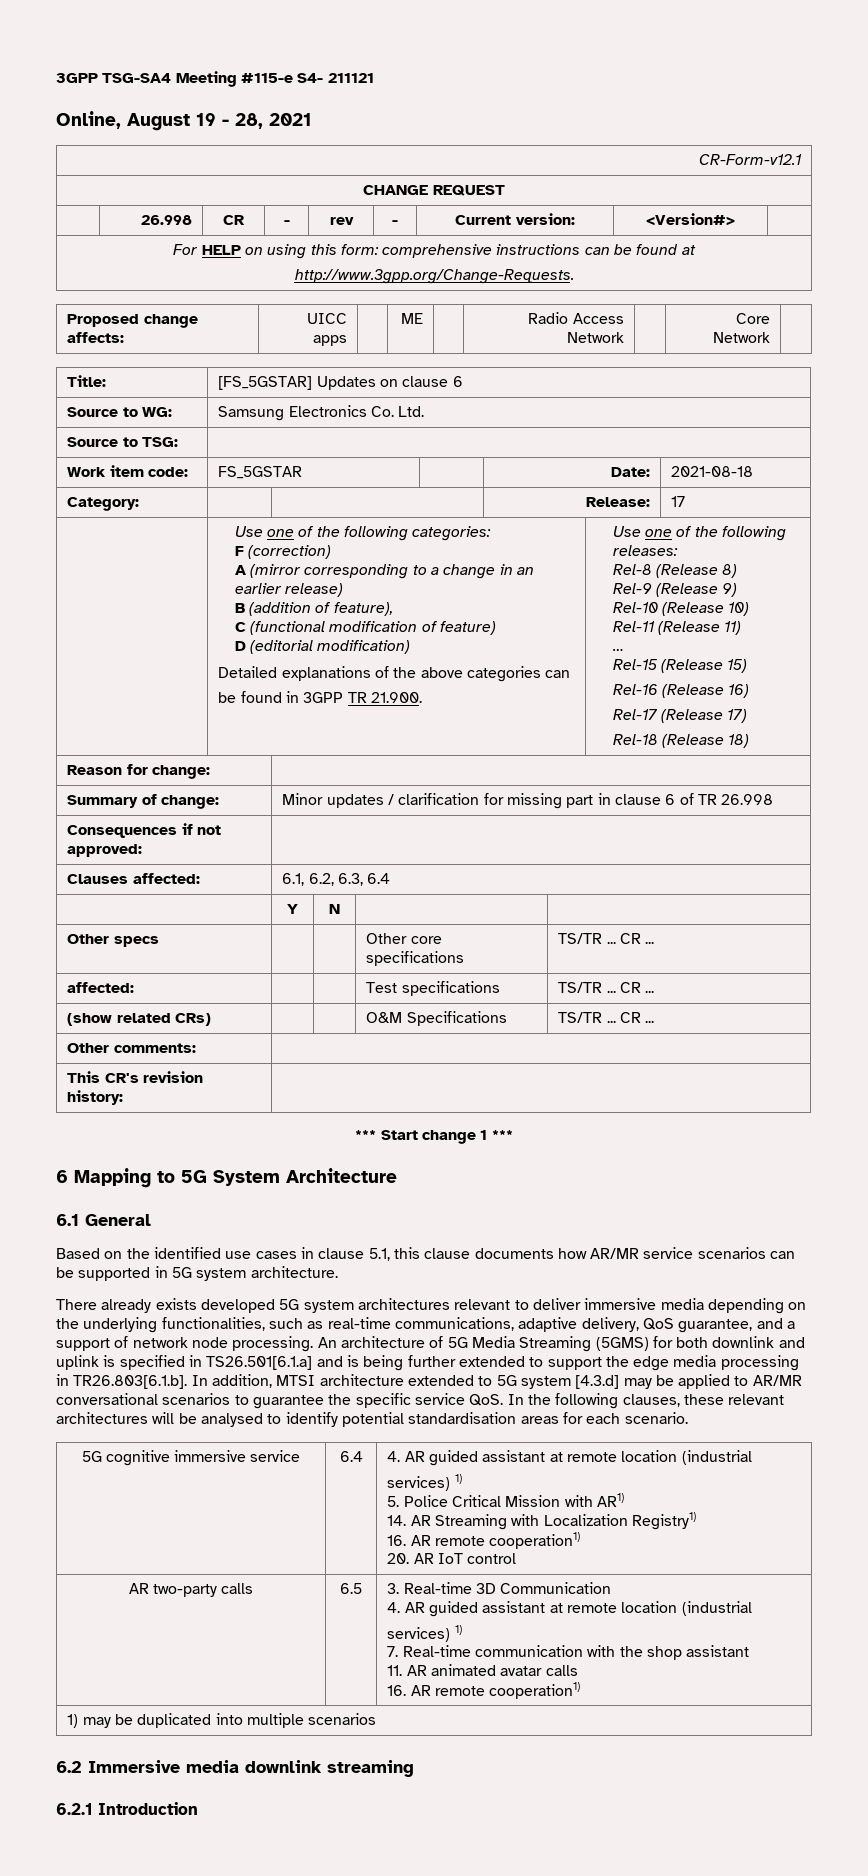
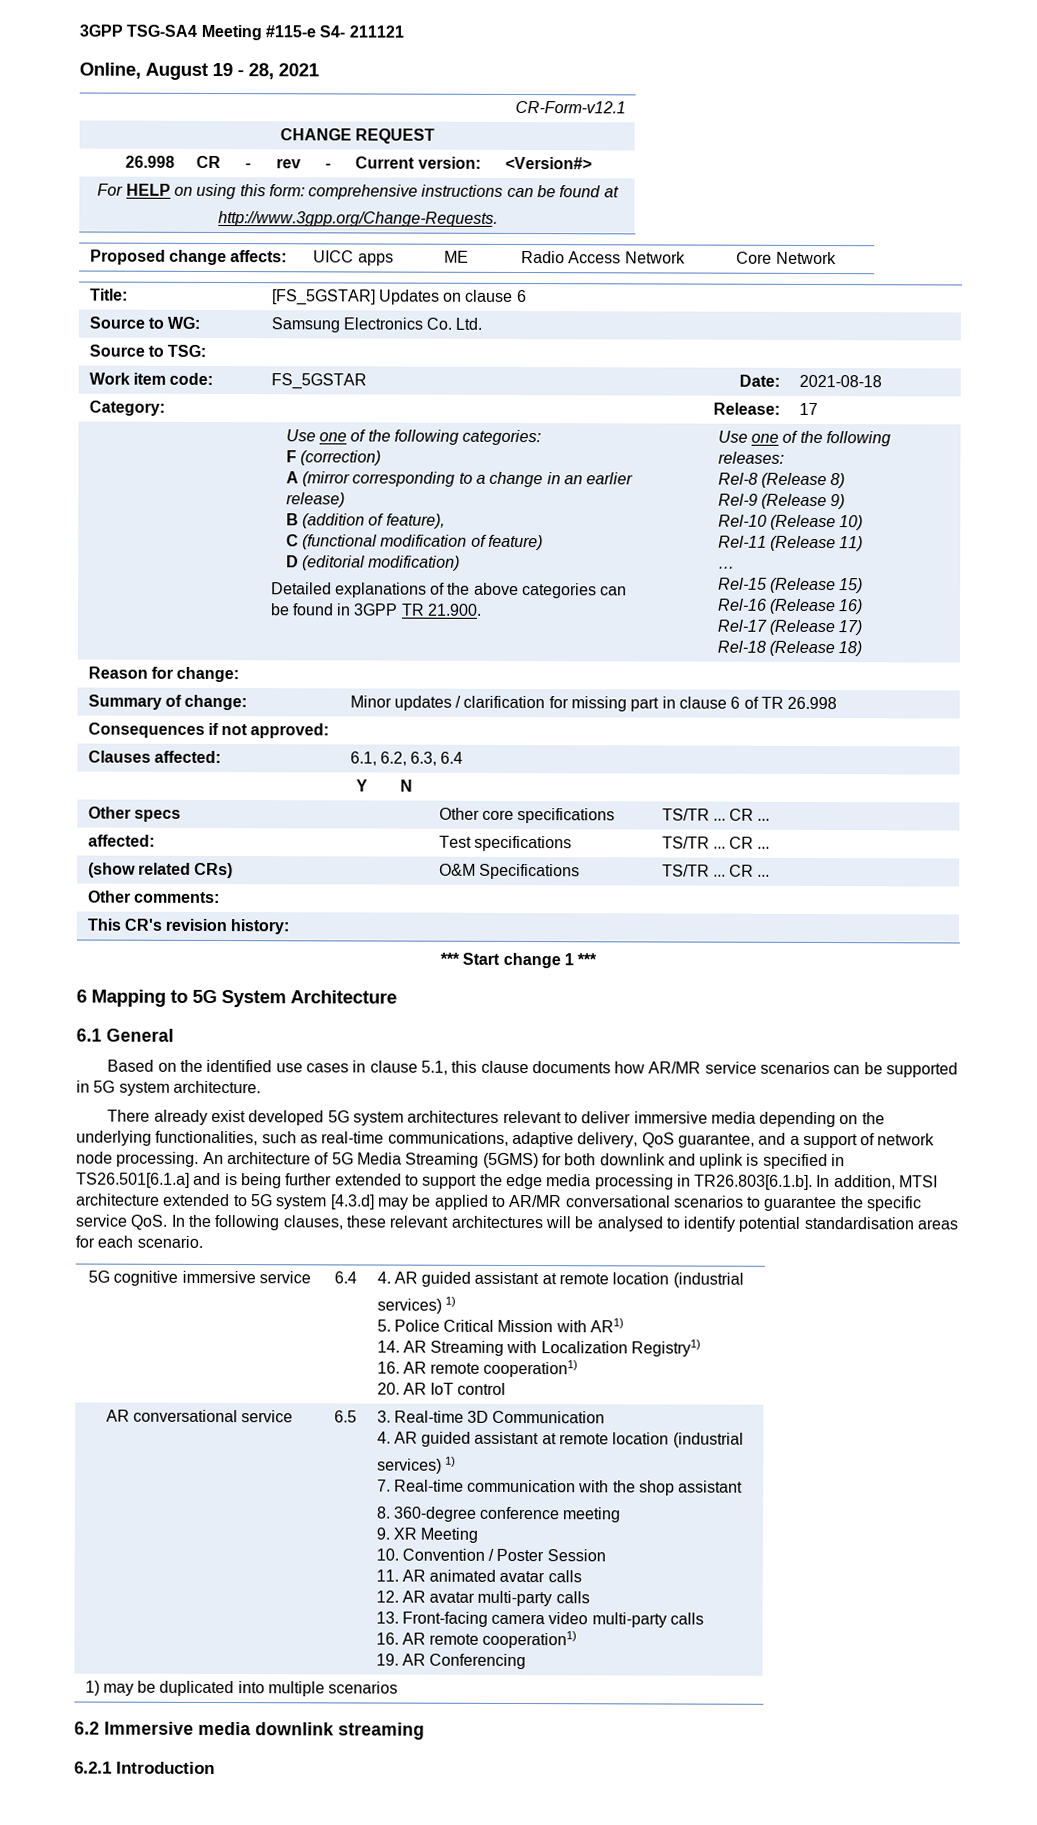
- There already exists developed 5G system architectures relevant to deliver immersive media depending on the underlying functionalities, such as real-time communications, adaptive delivery, QoS guarantee, and a support of network node processing.
+ There already exist developed 5G system architectures relevant to deliver immersive media depending on the underlying functionalities, such as real-time communications, adaptive delivery, QoS guarantee, and a support of network node processing.
- AR two-party calls
+ AR conversational service
+ 8. 360-degree conference meeting
+ 9. XR Meeting
+ 10. Convention / Poster Session
  11. AR animated avatar calls
+ 12. AR avatar multi-party calls
+ 13. Front-facing camera video multi-party calls
  16. AR remote cooperation1)
+ 19. AR Conferencing

